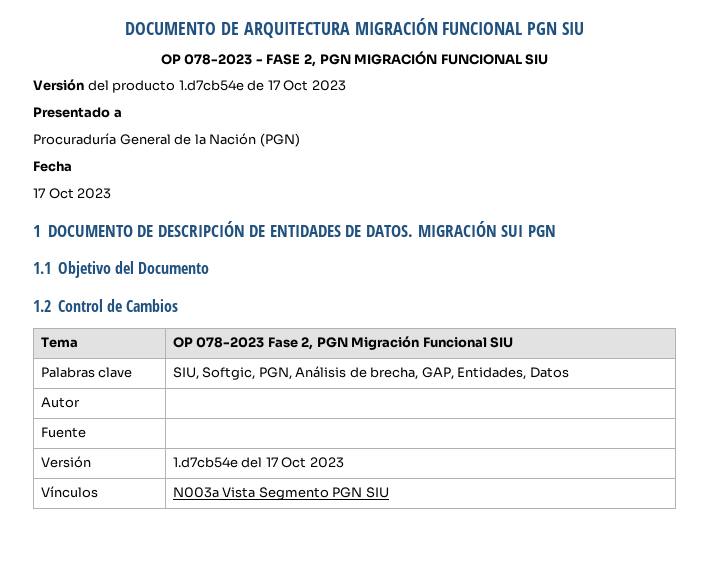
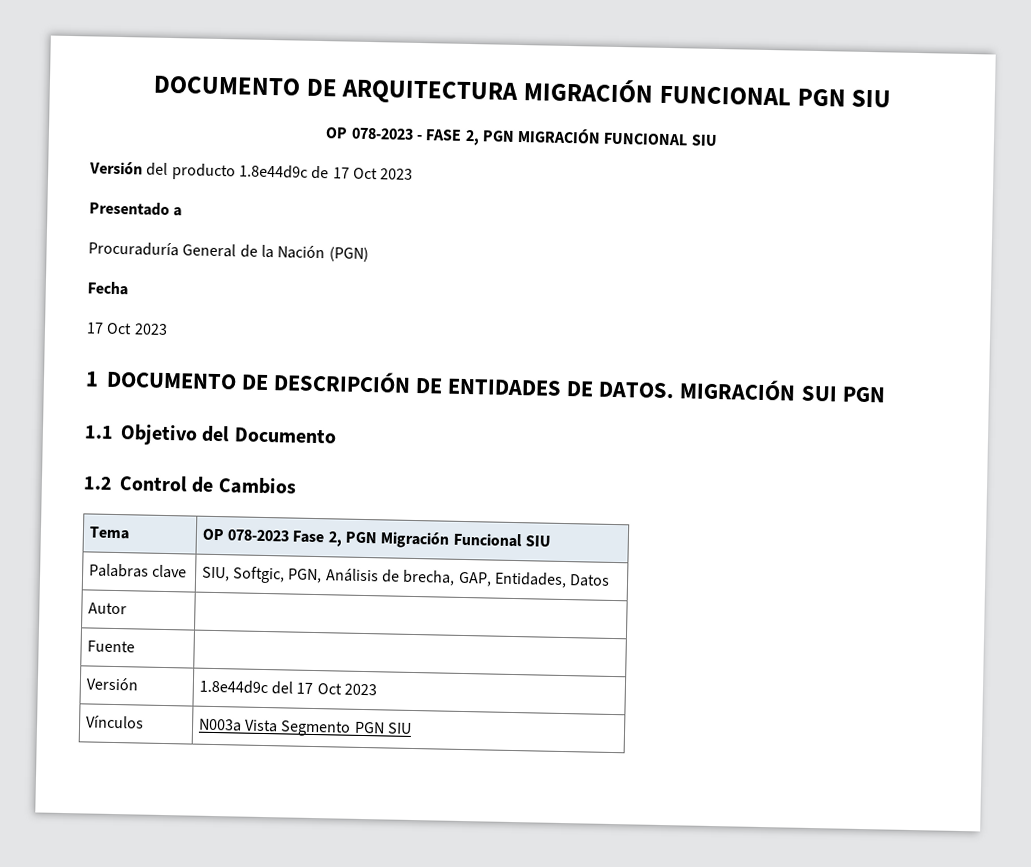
- Versión del producto 1.d7cb54e de 17 Oct 2023
+ Versión del producto 1.8e44d9c de 17 Oct 2023
- Versión | 1.d7cb54e del 17 Oct 2023
+ Versión | 1.8e44d9c del 17 Oct 2023

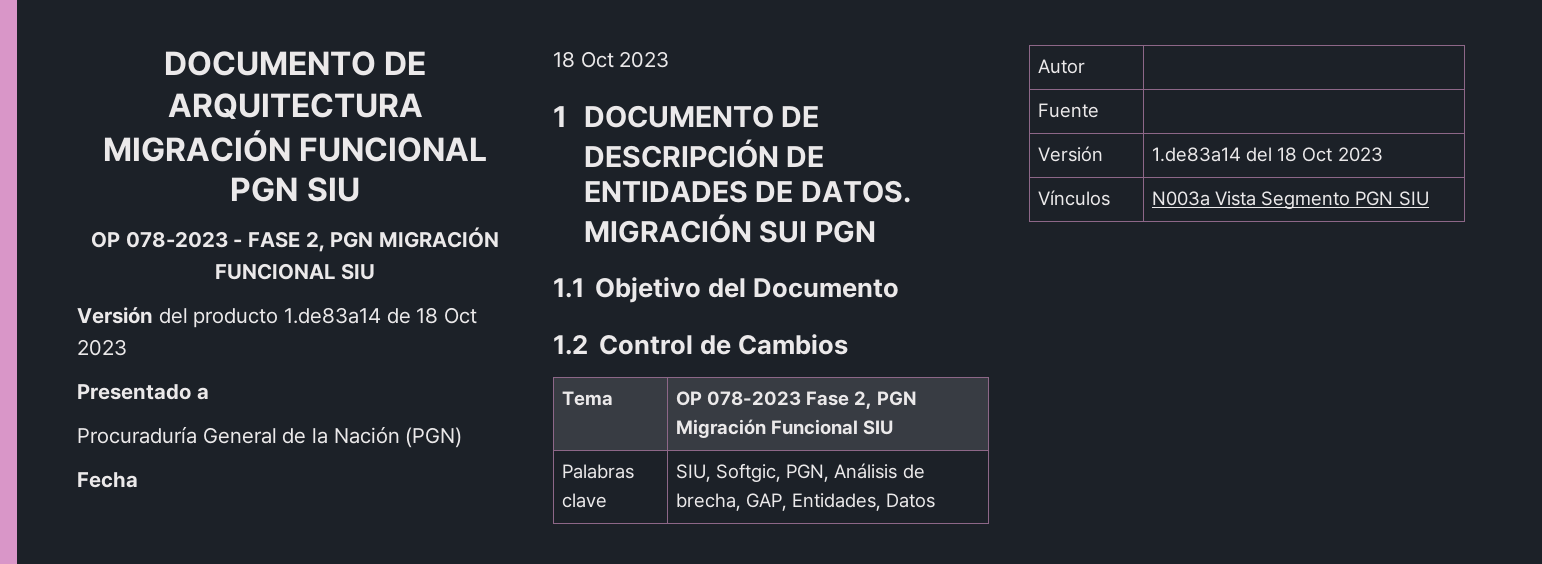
- Versión del producto 1.8e44d9c de 17 Oct 2023
+ Versión del producto 1.de83a14 de 18 Oct 2023
  Fecha
- 17 Oct 2023
+ 18 Oct 2023
- Versión | 1.8e44d9c del 17 Oct 2023
+ Versión | 1.de83a14 del 18 Oct 2023

